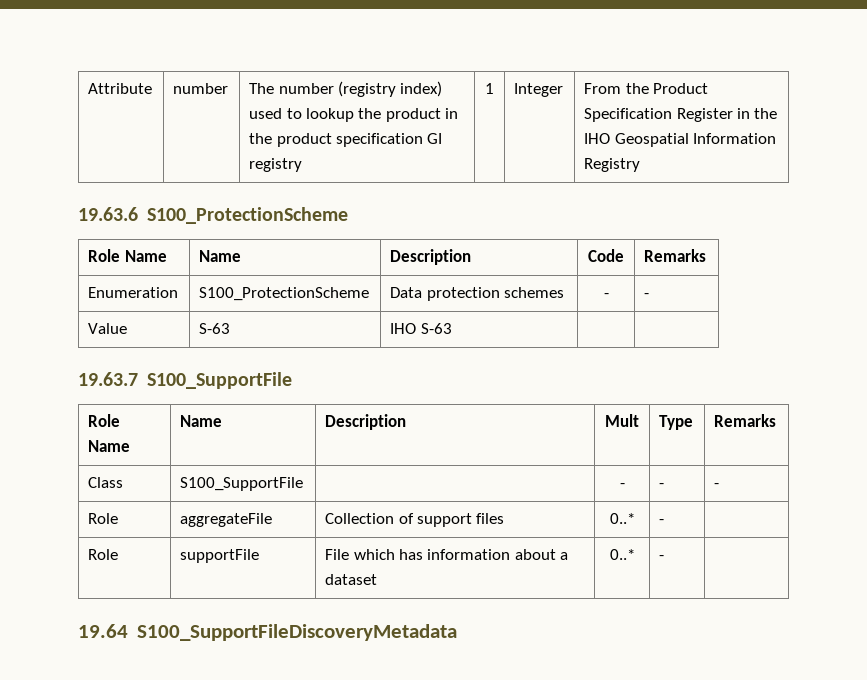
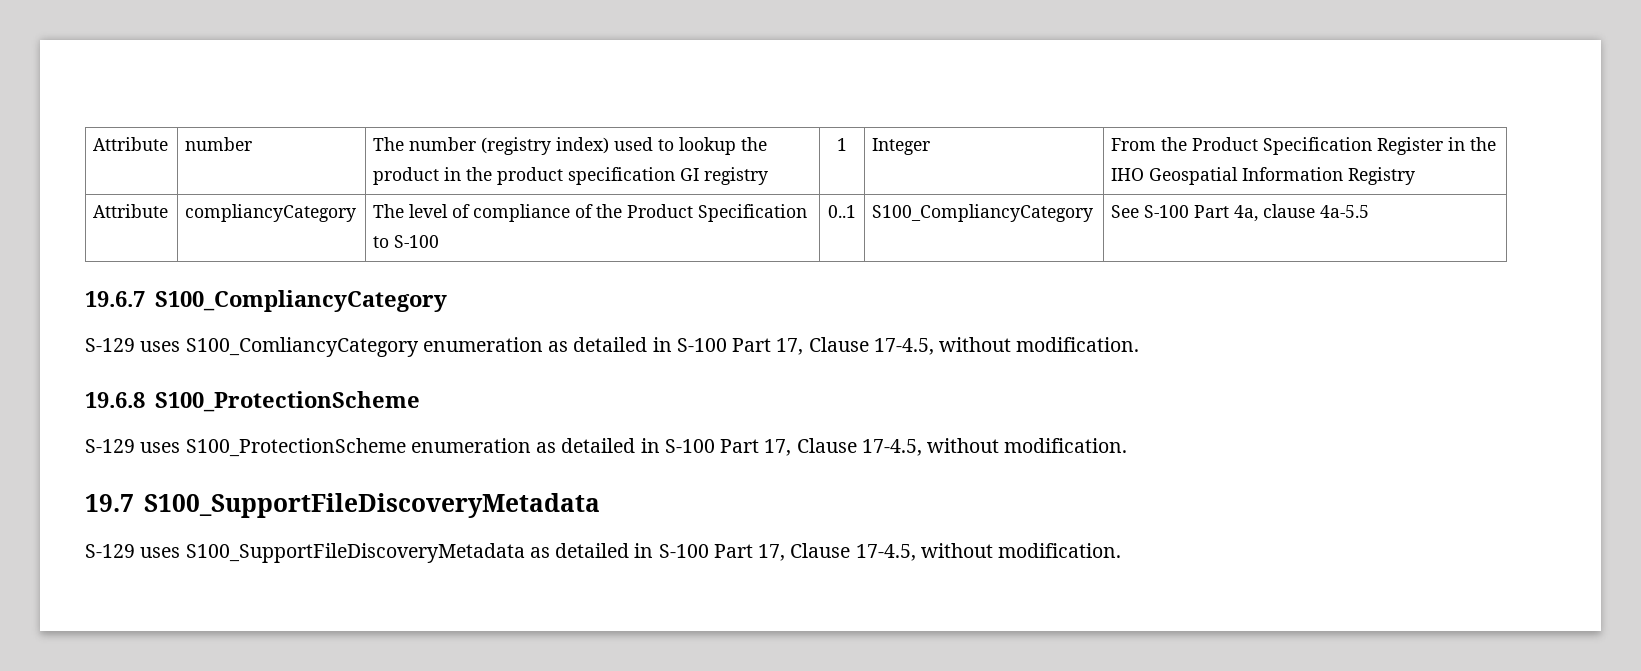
- 19.63.6 S100_ProtectionScheme
- Role Name | Name | Description | Code | Remarks
- Enumeration | S100_ProtectionScheme | Data protection schemes | - | -
- Value | S-63 | IHO S-63 | |
- 19.63.7 S100_SupportFile
- Role Name | Name | Description | Mult | Type | Remarks
- Class | S100_SupportFile | | - | - | -
- Role | aggregateFile | Collection of support files | 0..* | - |
- Role | supportFile | File which has information about a dataset | 0..* | - |
- 19.64 S100_SupportFileDiscoveryMetadata
+ Attribute | compliancyCategory | The level of compliance of the Product Specification to S-100 | 0..1 | S100_CompliancyCategory | See S-100 Part 4a, clause 4a-5.5
+ 19.6.7 S100_CompliancyCategory
+ S-129 uses S100_ComliancyCategory enumeration as detailed in S-100 Part 17, Clause 17-4.5, without modification.
+ 19.6.8 S100_ProtectionScheme
+ S-129 uses S100_ProtectionScheme enumeration as detailed in S-100 Part 17, Clause 17-4.5, without modification.
+ 19.7 S100_SupportFileDiscoveryMetadata
+ S-129 uses S100_SupportFileDiscoveryMetadata as detailed in S-100 Part 17, Clause 17-4.5, without modification.

